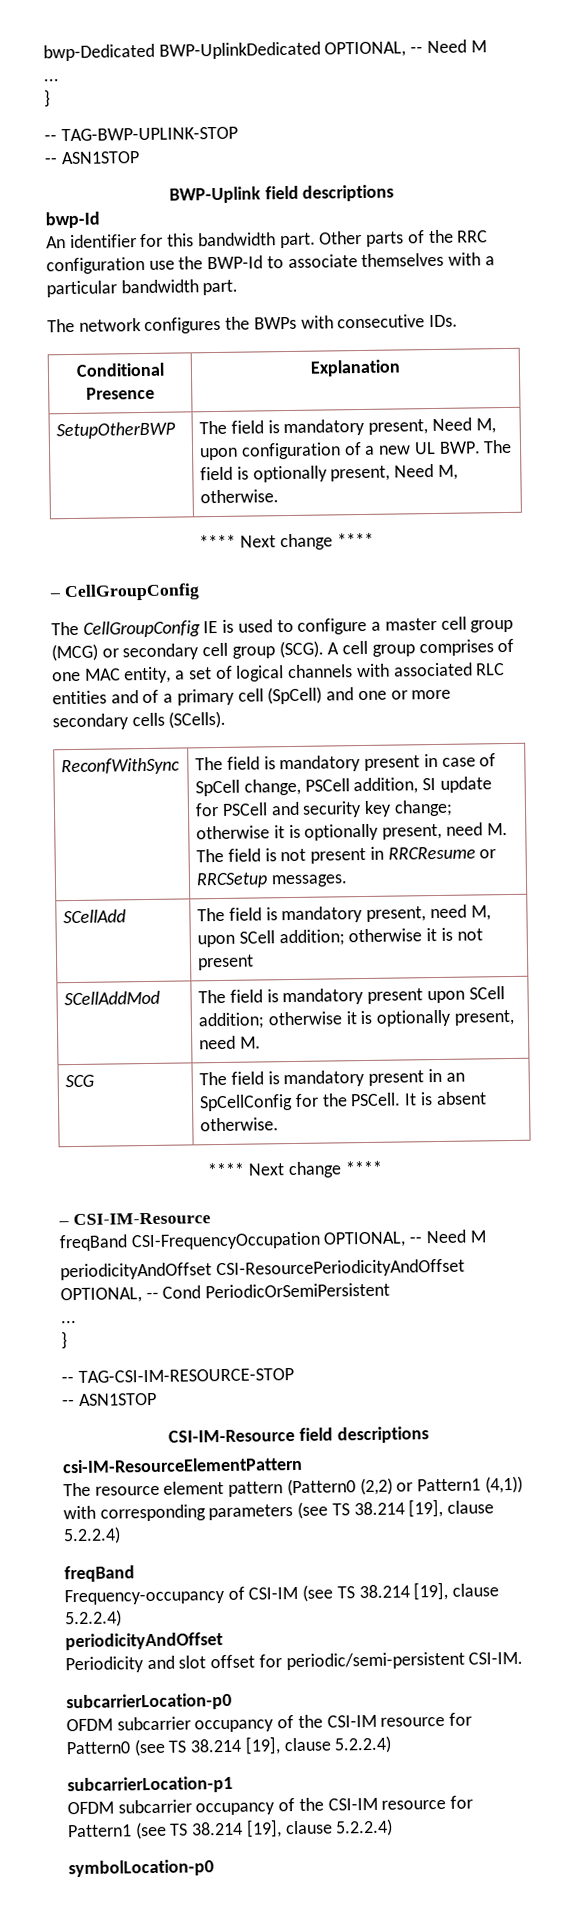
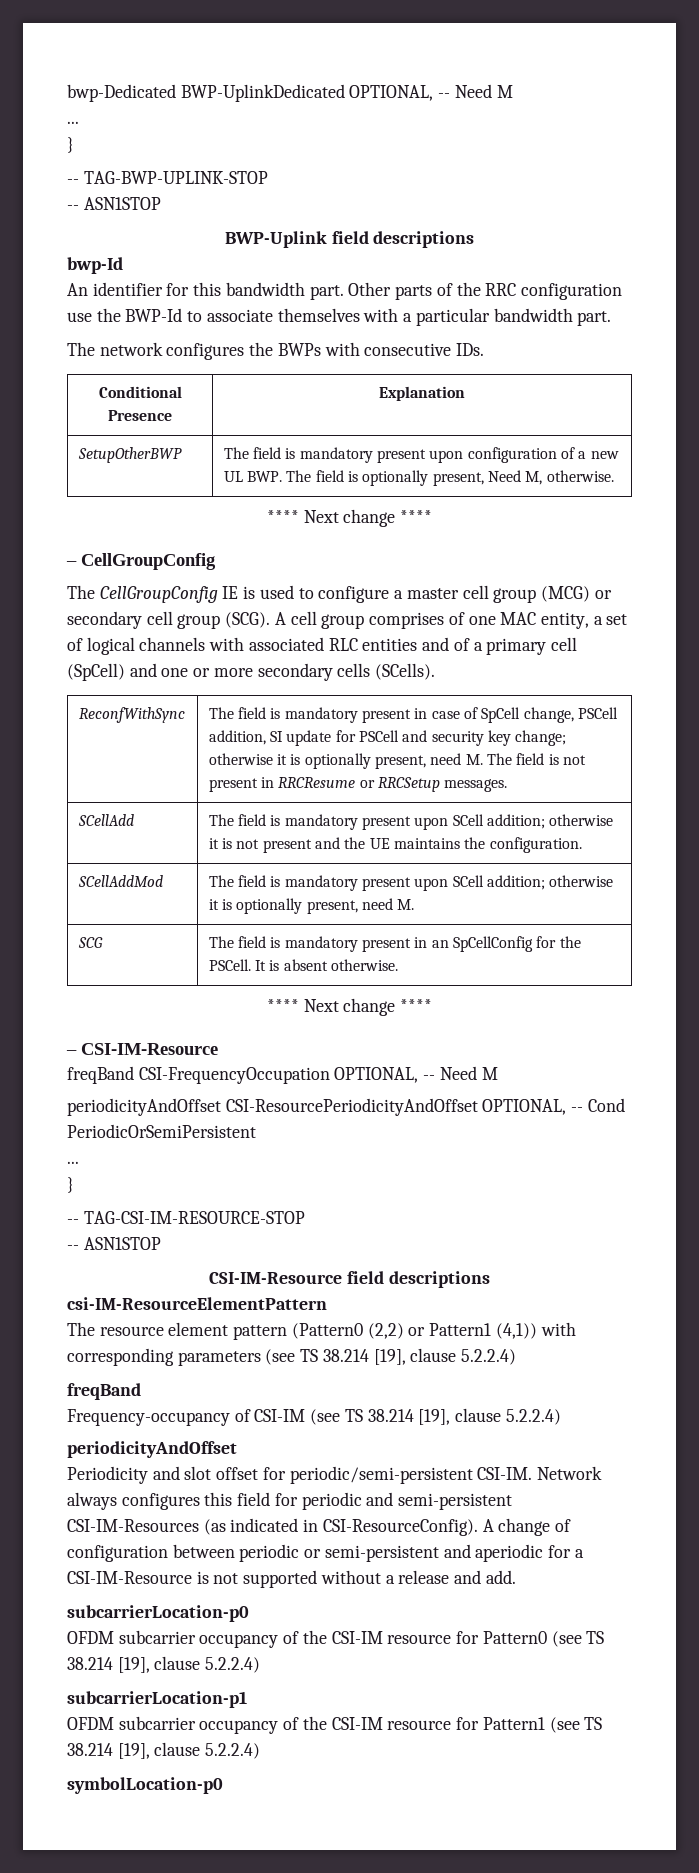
- SetupOtherBWP | The field is mandatory present, Need M, upon configuration of a new UL BWP. The field is optionally present, Need M, otherwise.
+ SetupOtherBWP | The field is mandatory present upon configuration of a new UL BWP. The field is optionally present, Need M, otherwise.
- SCellAdd | The field is mandatory present, need M, upon SCell addition; otherwise it is not present
+ SCellAdd | The field is mandatory present upon SCell addition; otherwise it is not present and the UE maintains the configuration.
+ Network always configures this field for periodic and semi-persistent CSI-IM-Resources (as indicated in CSI-ResourceConfig). A change of configuration between periodic or semi-persistent and aperiodic for a CSI-IM-Resource is not supported without a release and add.

